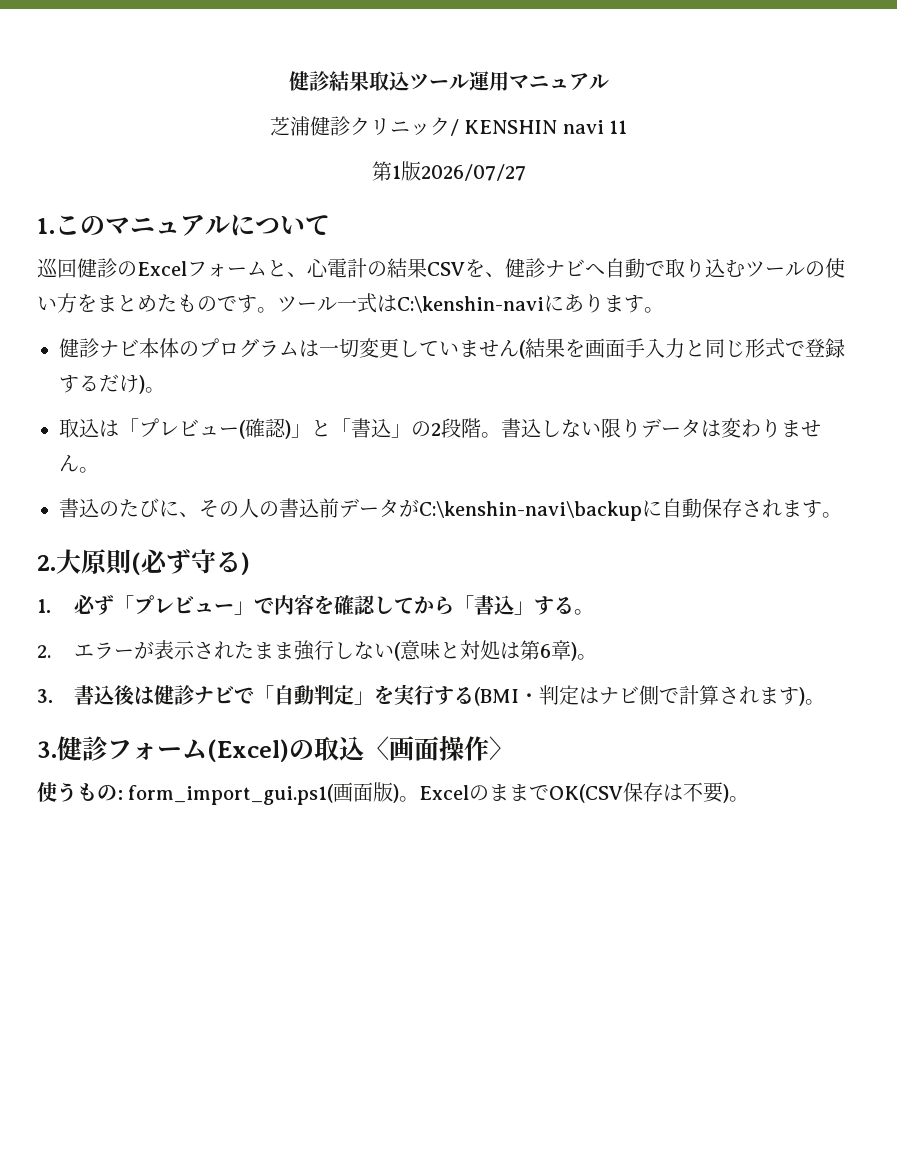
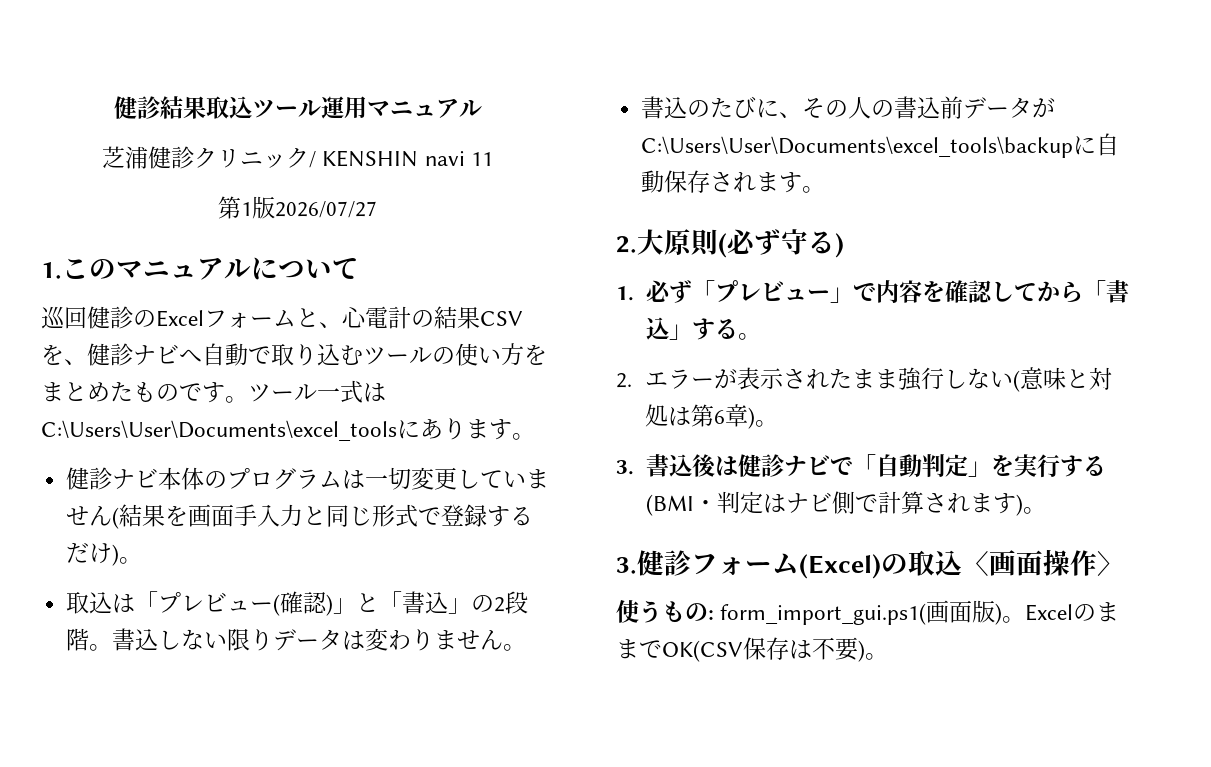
- ツール一式はC:\kenshin-naviにあります。
+ ツール一式はC:\Users\User\Documents\excel_toolsにあります。
- 書込のたびに、その人の書込前データがC:\kenshin-navi\backupに自動保存されます。
+ 書込のたびに、その人の書込前データがC:\Users\User\Documents\excel_tools\backupに自動保存されます。

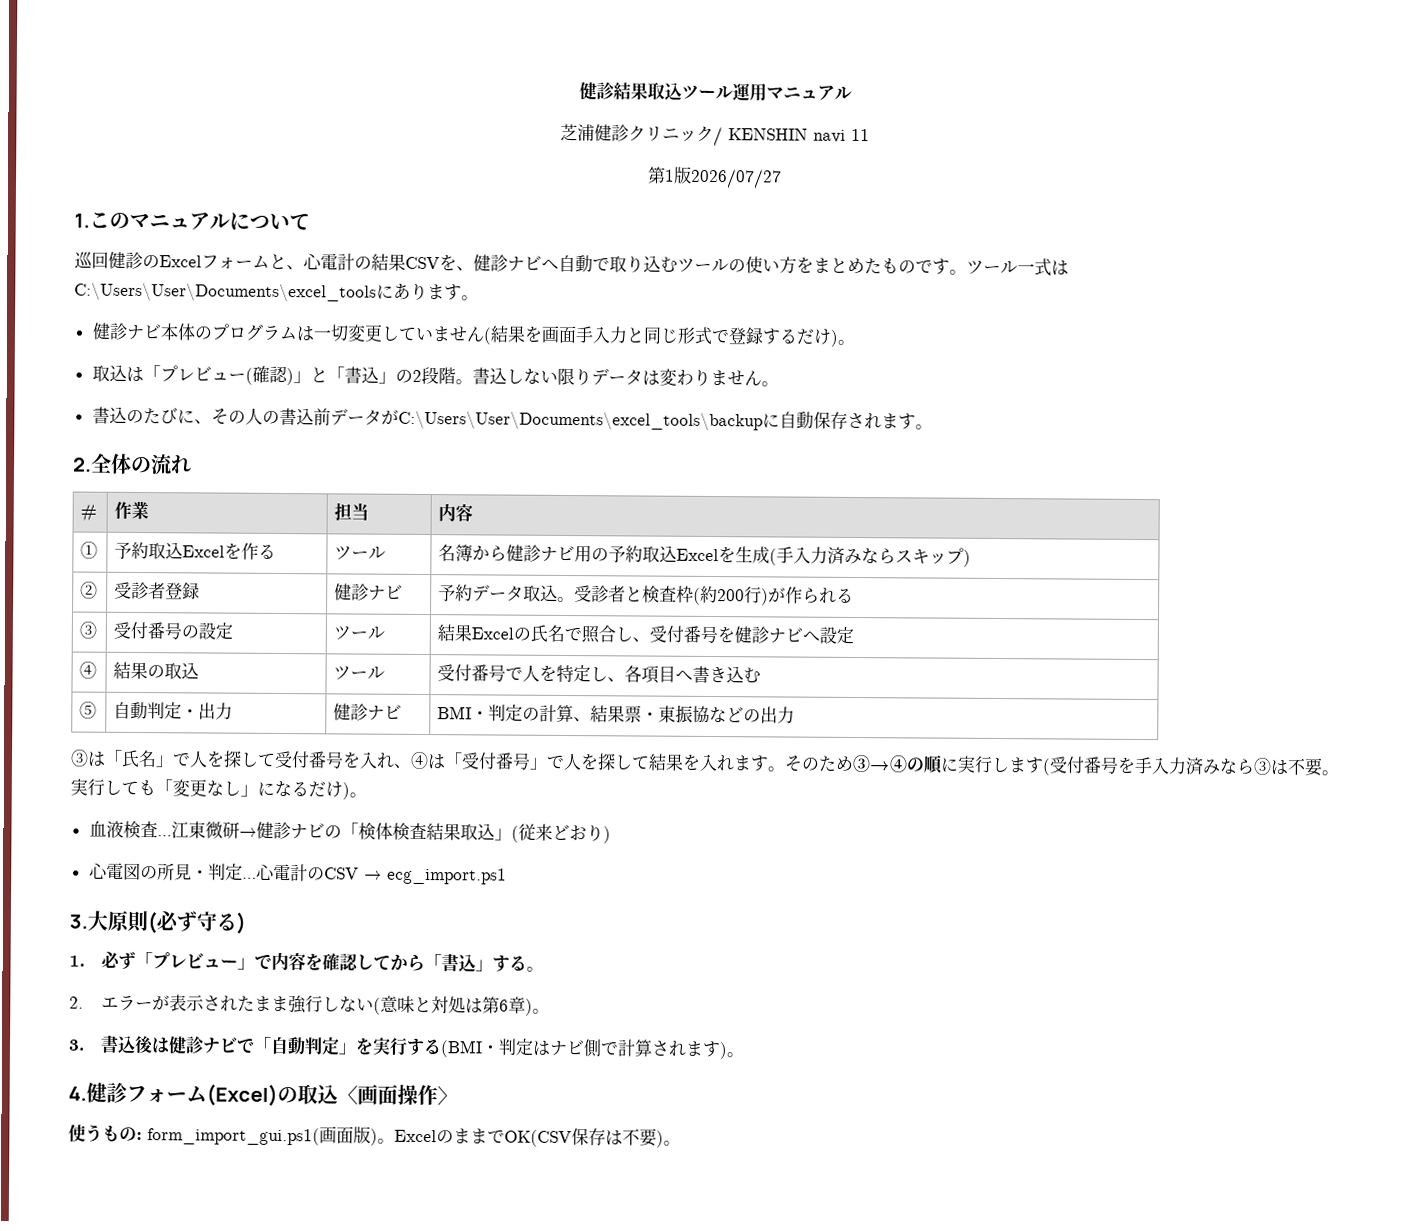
- 2.大原則(必ず守る)
+ 2.全体の流れ
+ # | 作業 | 担当 | 内容
+ ① | 予約取込Excelを作る | ツール | 名簿から健診ナビ用の予約取込Excelを生成(手入力済みならスキップ)
+ ② | 受診者登録 | 健診ナビ | 予約データ取込。受診者と検査枠(約200行)が作られる
+ ③ | 受付番号の設定 | ツール | 結果Excelの氏名で照合し、受付番号を健診ナビへ設定
+ ④ | 結果の取込 | ツール | 受付番号で人を特定し、各項目へ書き込む
+ ⑤ | 自動判定・出力 | 健診ナビ | BMI・判定の計算、結果票・東振協などの出力
+ ③は「氏名」で人を探して受付番号を入れ、④は「受付番号」で人を探して結果を入れます。そのため③→④の順に実行します(受付番号を手入力済みなら③は不要。実行しても「変更なし」になるだけ)。
+ 血液検査…江東微研→健診ナビの「検体検査結果取込」(従来どおり)
+ 心電図の所見・判定…心電計のCSV → ecg_import.ps1
+ 3.大原則(必ず守る)
- 3.健診フォーム(Excel)の取込〈画面操作〉
+ 4.健診フォーム(Excel)の取込〈画面操作〉

